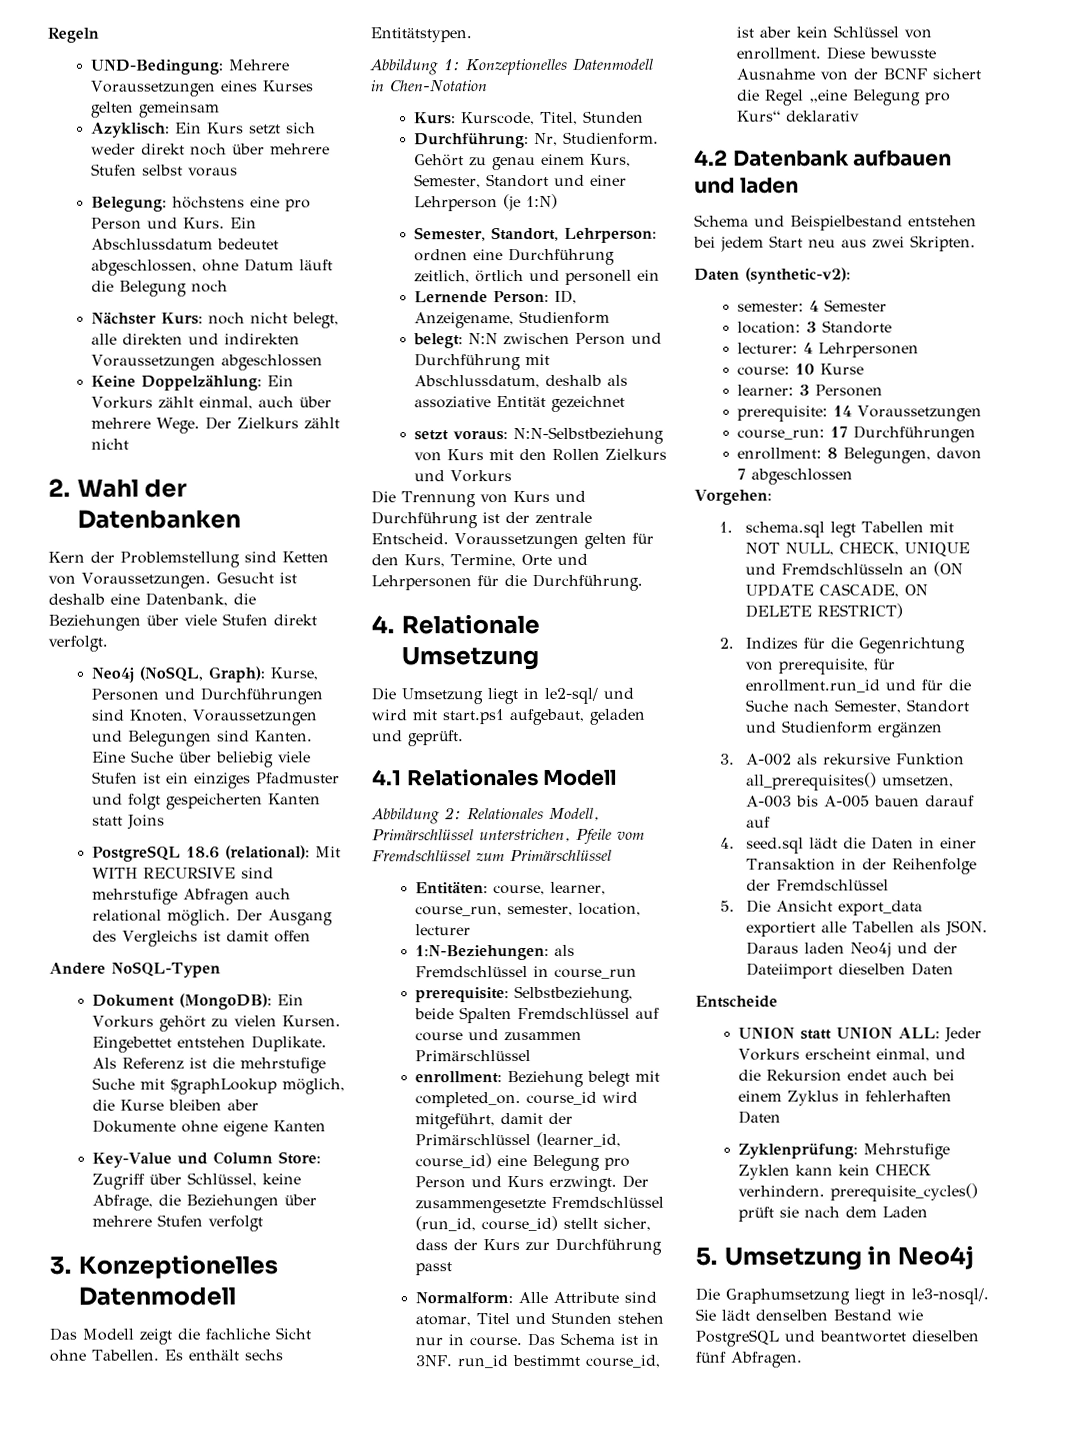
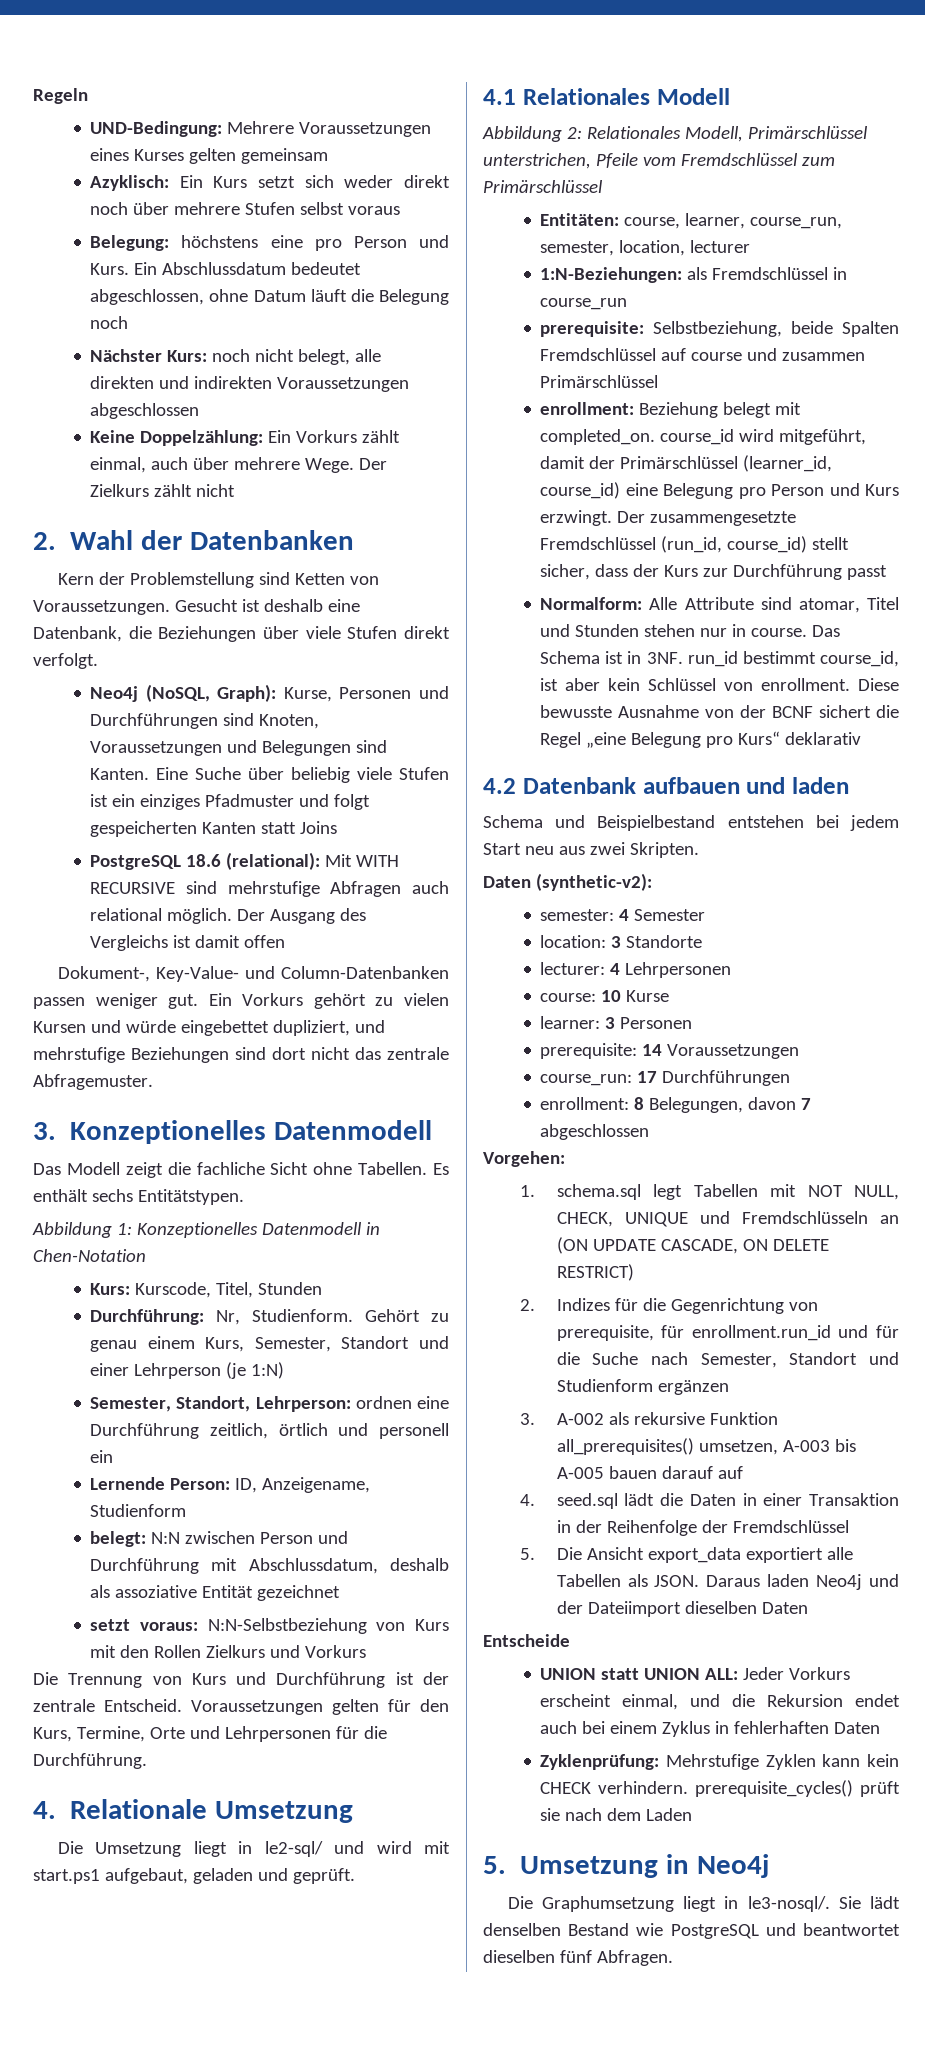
- Andere NoSQL-Typen
- Dokument (MongoDB): Ein Vorkurs gehört zu vielen Kursen. Eingebettet entstehen Duplikate. Als Referenz ist die mehrstufige Suche mit $graphLookup möglich, die Kurse bleiben aber Dokumente ohne eigene Kanten
- Key-Value und Column Store: Zugriff über Schlüssel, keine Abfrage, die Beziehungen über mehrere Stufen verfolgt
+ Dokument-, Key-Value- und Column-Datenbanken passen weniger gut. Ein Vorkurs gehört zu vielen Kursen und würde eingebettet dupliziert, und mehrstufige Beziehungen sind dort nicht das zentrale Abfragemuster.

